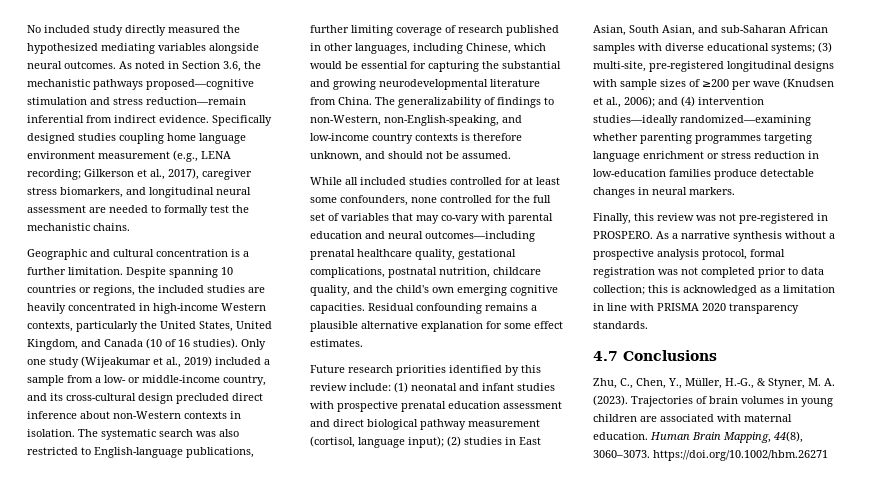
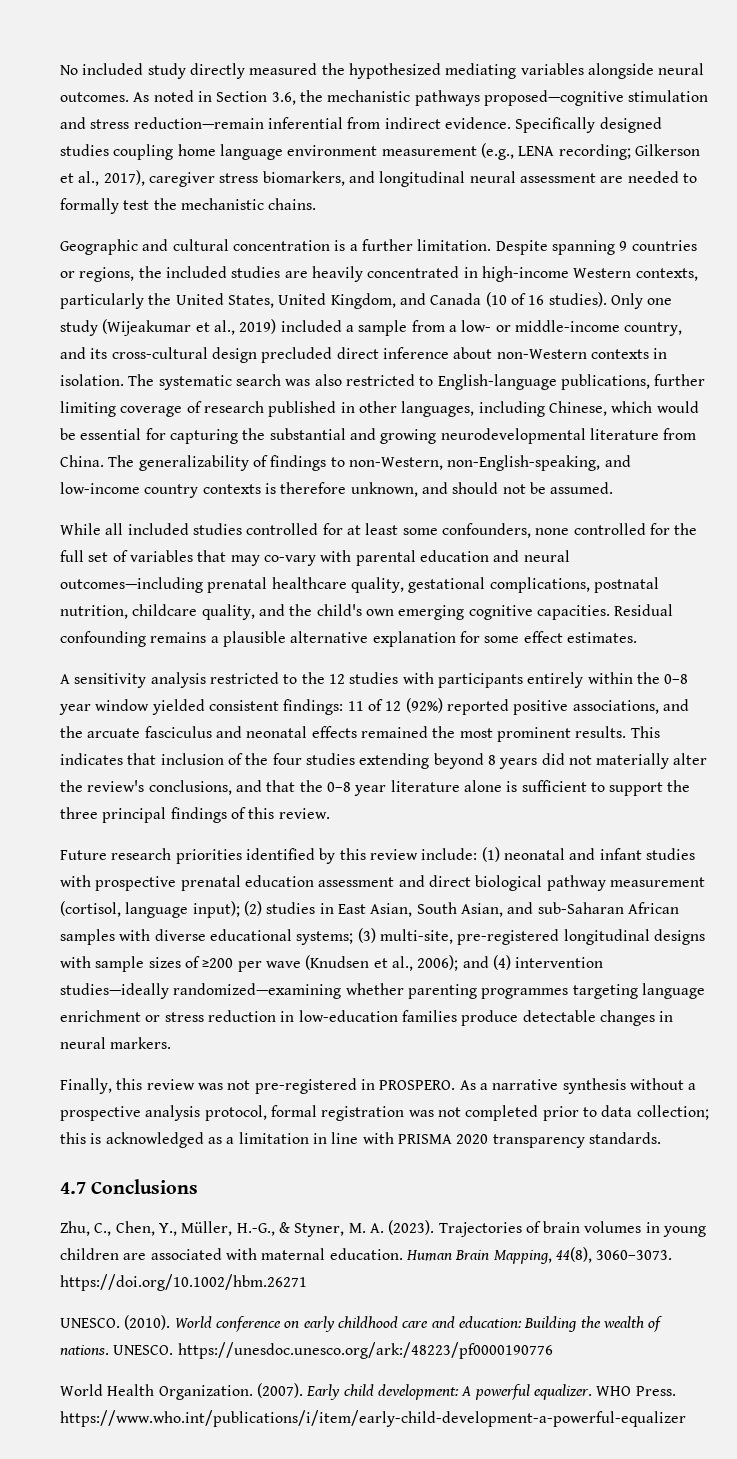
- Despite spanning 10 countries or regions, the included studies are heavily concentrated in high-income Western contexts, particularly the United States, United Kingdom, and Canada (10 of 16 studies).
+ Despite spanning 9 countries or regions, the included studies are heavily concentrated in high-income Western contexts, particularly the United States, United Kingdom, and Canada (10 of 16 studies).
+ A sensitivity analysis restricted to the 12 studies with participants entirely within the 0–8 year window yielded consistent findings: 11 of 12 (92%) reported positive associations, and the arcuate fasciculus and neonatal effects remained the most prominent results. This indicates that inclusion of the four studies extending beyond 8 years did not materially alter the review's conclusions, and that the 0–8 year literature alone is sufficient to support the three principal findings of this review.
+ UNESCO. (2010). World conference on early childhood care and education: Building the wealth of nations. UNESCO. https://unesdoc.unesco.org/ark:/48223/pf0000190776
+ World Health Organization. (2007). Early child development: A powerful equalizer. WHO Press. https://www.who.int/publications/i/item/early-child-development-a-powerful-equalizer

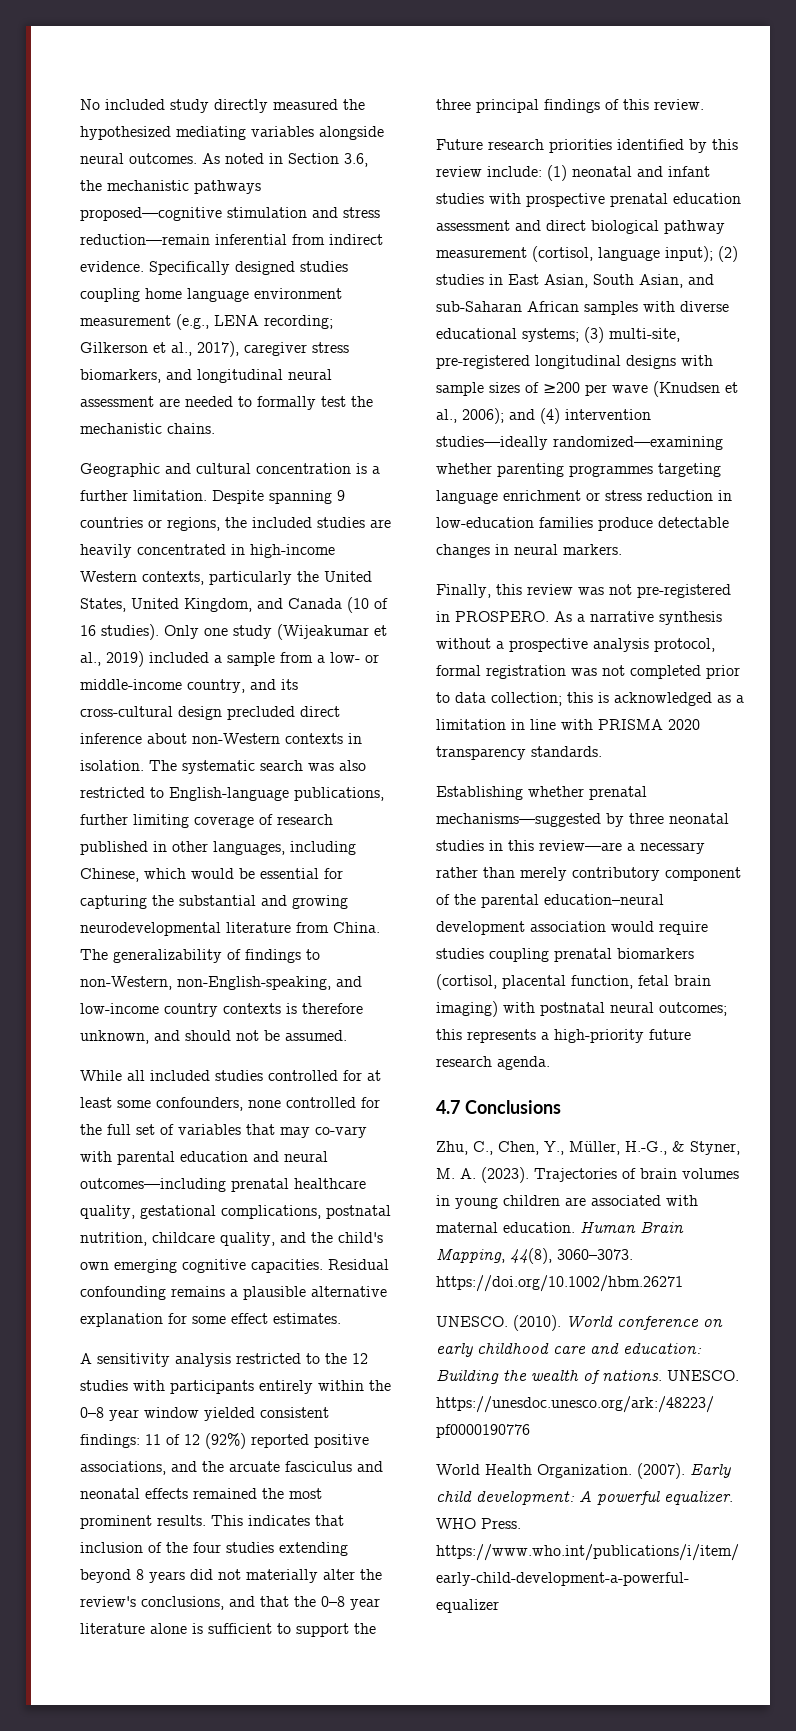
+ Establishing whether prenatal mechanisms—suggested by three neonatal studies in this review—are a necessary rather than merely contributory component of the parental education–neural development association would require studies coupling prenatal biomarkers (cortisol, placental function, fetal brain imaging) with postnatal neural outcomes; this represents a high-priority future research agenda.

